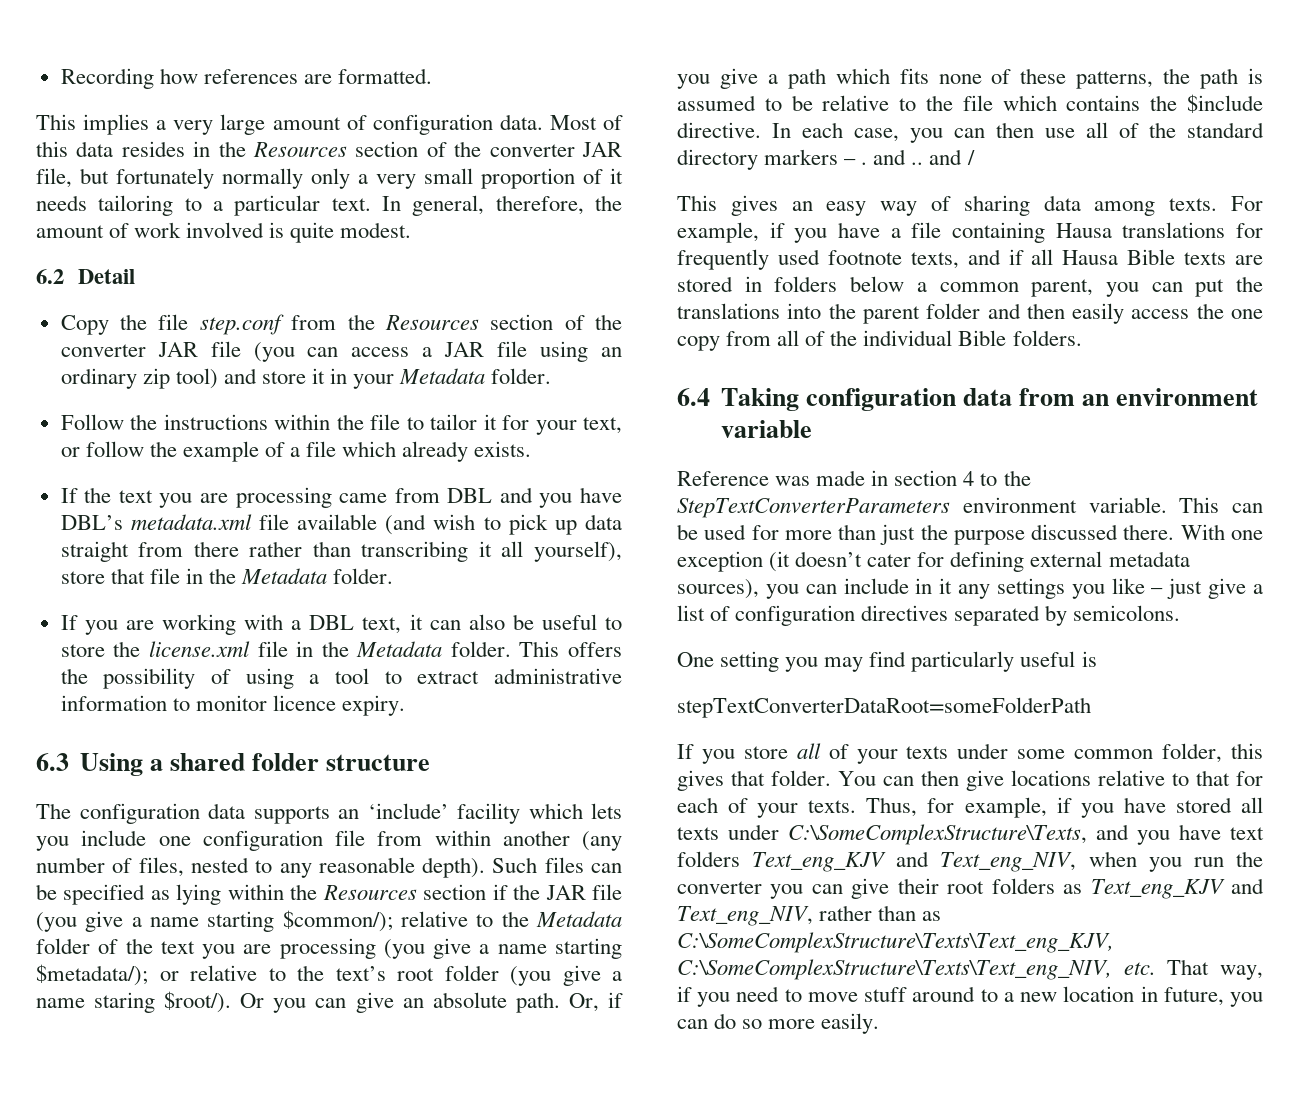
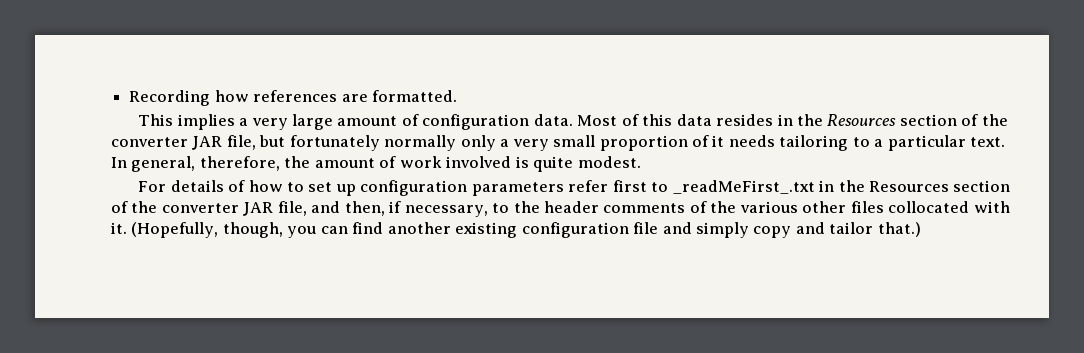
- 6.2 Detail
- Copy the file step.conf from the Resources section of the converter JAR file (you can access a JAR file using an ordinary zip tool) and store it in your Metadata folder.
- Follow the instructions within the file to tailor it for your text, or follow the example of a file which already exists.
- If the text you are processing came from DBL and you have DBL’s metadata.xml file available (and wish to pick up data straight from there rather than transcribing it all yourself), store that file in the Metadata folder.
- If you are working with a DBL text, it can also be useful to store the license.xml file in the Metadata folder. This offers the possibility of using a tool to extract administrative information to monitor licence expiry.
- 6.3 Using a shared folder structure
- The configuration data supports an ‘include’ facility which lets you include one configuration file from within another (any number of files, nested to any reasonable depth). Such files can be specified as lying within the Resources section if the JAR file (you give a name starting $common/); relative to the Metadata folder of the text you are processing (you give a name starting $metadata/); or relative to the text’s root folder (you give a name staring $root/). Or you can give an absolute path. Or, if you give a path which fits none of these patterns, the path is assumed to be relative to the file which contains the $include directive. In each case, you can then use all of the standard directory markers – . and .. and /
- This gives an easy way of sharing data among texts. For example, if you have a file containing Hausa translations for frequently used footnote texts, and if all Hausa Bible texts are stored in folders below a common parent, you can put the translations into the parent folder and then easily access the one copy from all of the individual Bible folders.
- 6.4 Taking configuration data from an environment variable
- Reference was made in section 4 to the StepTextConverterParameters environment variable. This can be used for more than just the purpose discussed there. With one exception (it doesn’t cater for defining external metadata sources), you can include in it any settings you like – just give a list of configuration directives separated by semicolons.
- One setting you may find particularly useful is
- stepTextConverterDataRoot=someFolderPath
- If you store all of your texts under some common folder, this gives that folder. You can then give locations relative to that for each of your texts. Thus, for example, if you have stored all texts under C:\SomeComplexStructure\Texts, and you have text folders Text_eng_KJV and Text_eng_NIV, when you run the converter you can give their root folders as Text_eng_KJV and Text_eng_NIV, rather than as C:\SomeComplexStructure\Texts\Text_eng_KJV, C:\SomeComplexStructure\Texts\Text_eng_NIV, etc. That way, if you need to move stuff around to a new location in future, you can do so more easily.
+ For details of how to set up configuration parameters refer first to _readMeFirst_.txt in the Resources section of the converter JAR file, and then, if necessary, to the header comments of the various other files collocated with it. (Hopefully, though, you can find another existing configuration file and simply copy and tailor that.)

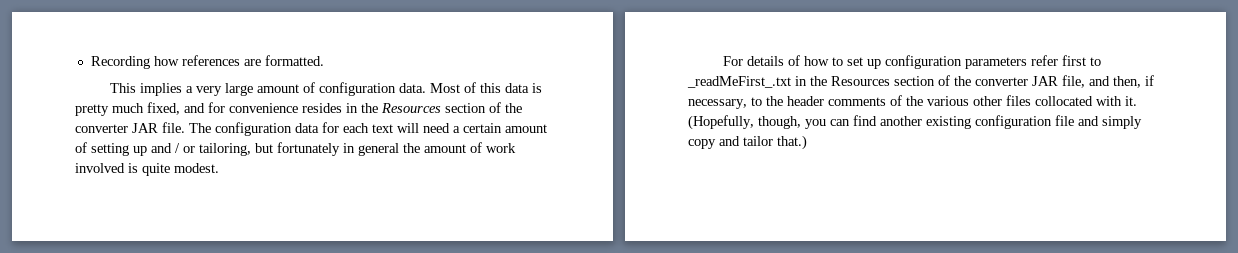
- Most of this data resides in the Resources section of the converter JAR file, but fortunately normally only a very small proportion of it needs tailoring to a particular text. In general, therefore, the amount of work involved is quite modest.
+ Most of this data is pretty much fixed, and for convenience resides in the Resources section of the converter JAR file. The configuration data for each text will need a certain amount of setting up and / or tailoring, but fortunately in general the amount of work involved is quite modest.

